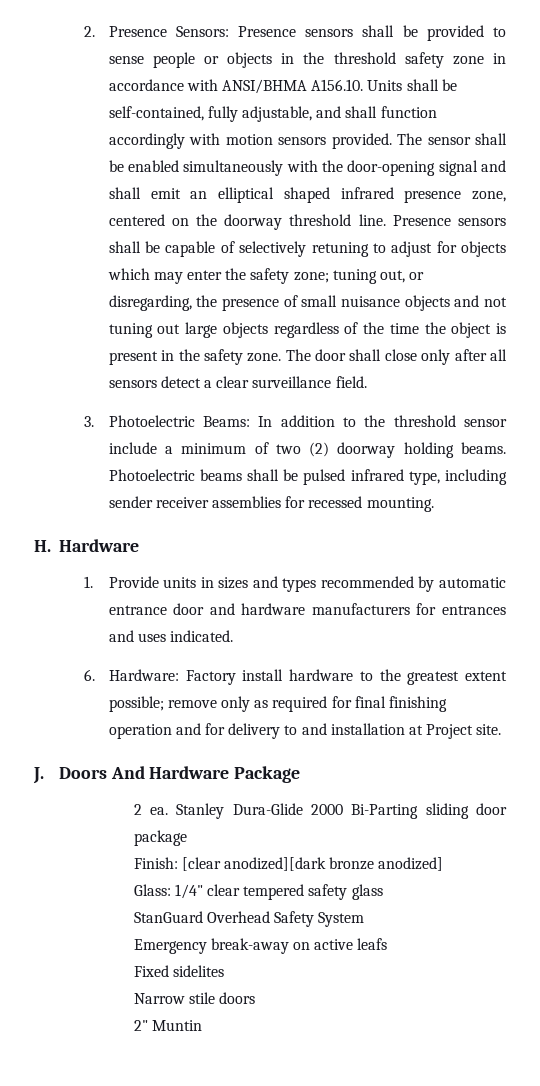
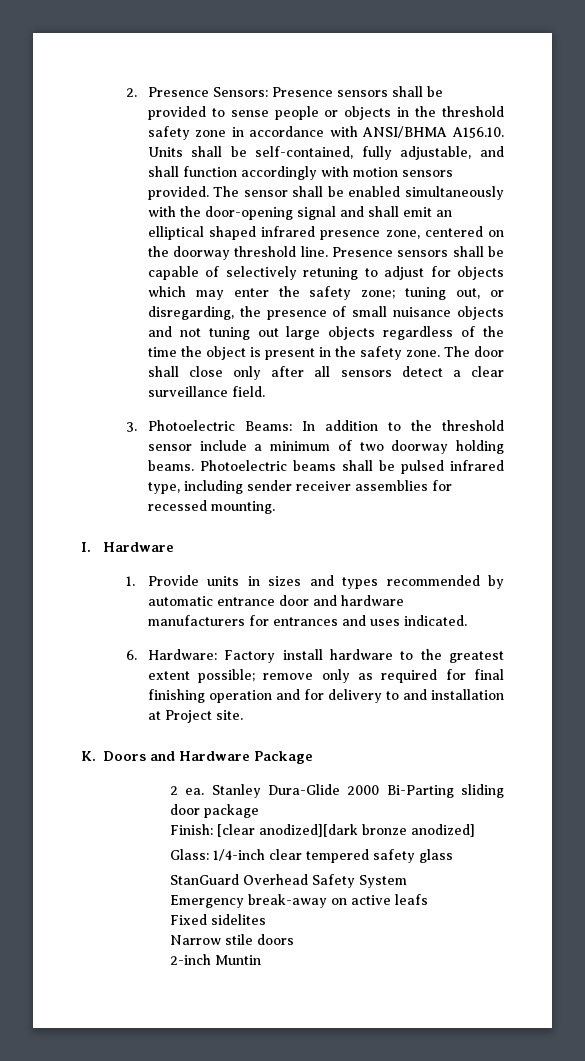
- 3. Photoelectric Beams: In addition to the threshold sensor include a minimum of two (2) doorway holding beams.
+ 3. Photoelectric Beams: In addition to the threshold sensor include a minimum of two doorway holding beams.
- H. Hardware
+ I. Hardware
- J. Doors And Hardware Package
+ K. Doors and Hardware Package
- Glass: 1/4" clear tempered safety glass
+ Glass: 1/4-inch clear tempered safety glass
- 2" Muntin
+ 2-inch Muntin

